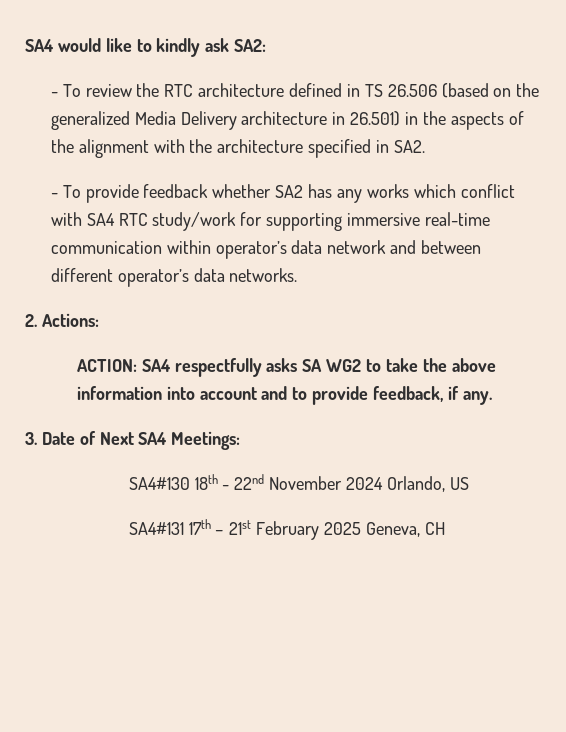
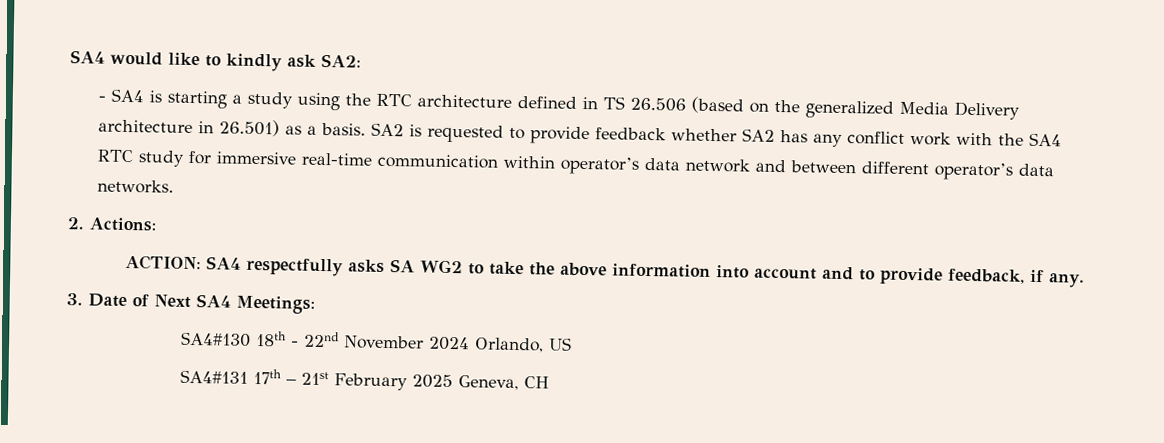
- - To review the RTC architecture defined in TS 26.506 (based on the generalized Media Delivery architecture in 26.501) in the aspects of the alignment with the architecture specified in SA2.
- - To provide feedback whether SA2 has any works which conflict with SA4 RTC study/work for supporting immersive real-time communication within operator’s data network and between different operator’s data networks.
+ - SA4 is starting a study using the RTC architecture defined in TS 26.506 (based on the generalized Media Delivery architecture in 26.501) as a basis. SA2 is requested to provide feedback whether SA2 has any conflict work with the SA4 RTC study for immersive real-time communication within operator’s data network and between different operator’s data networks.

